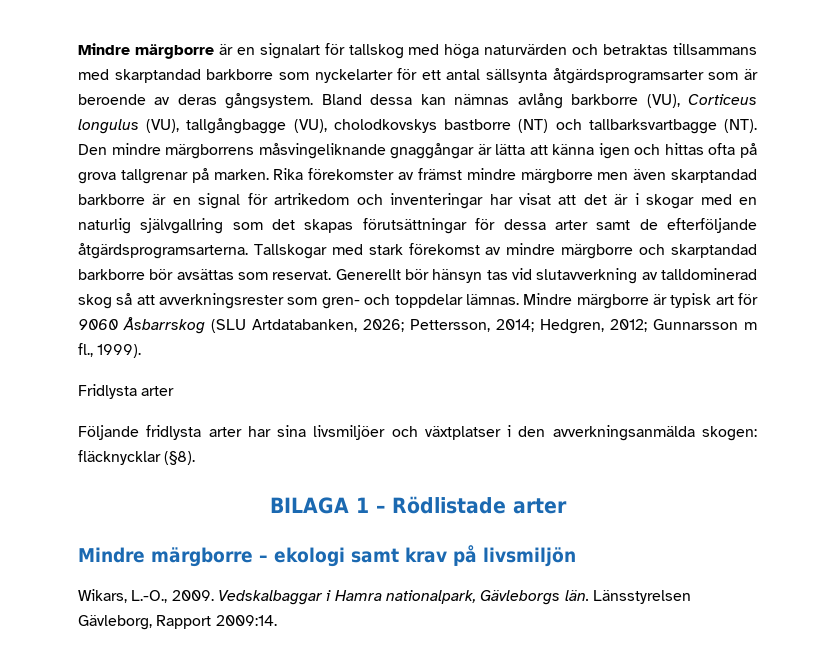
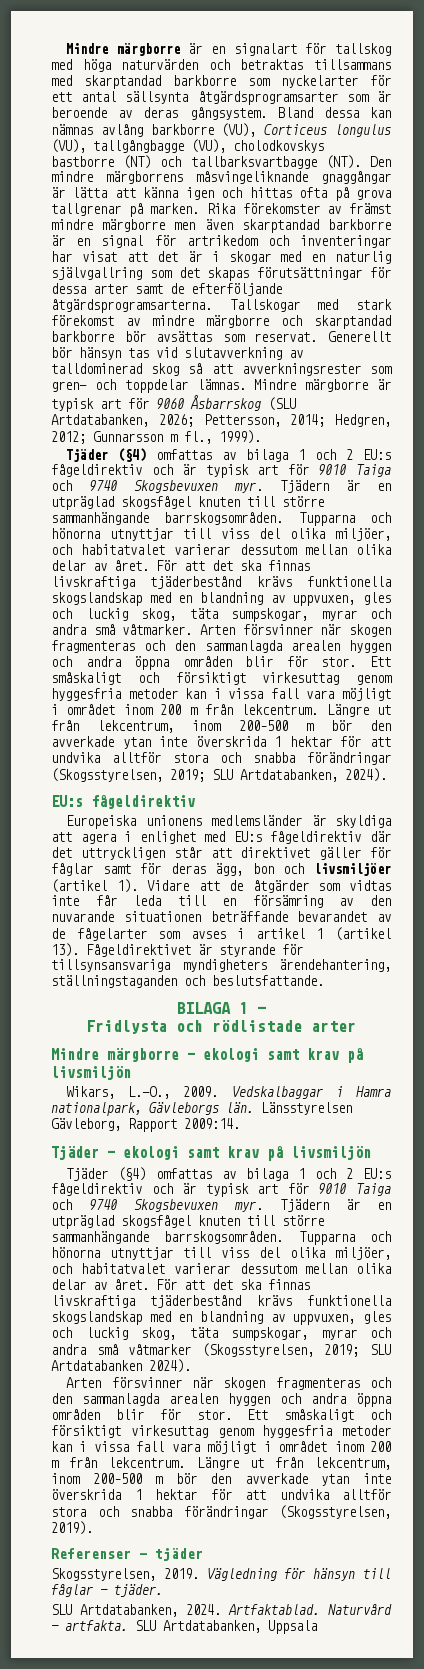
- Fridlysta arter
- Följande fridlysta arter har sina livsmiljöer och växtplatser i den avverkningsanmälda skogen: fläcknycklar (§8).
+ Tjäder (§4) omfattas av bilaga 1 och 2 EU:s fågeldirektiv och är typisk art för 9010 Taiga och 9740 Skogsbevuxen myr. Tjädern är en utpräglad skogsfågel knuten till större sammanhängande barrskogsområden. Tupparna och hönorna utnyttjar till viss del olika miljöer, och habitatvalet varierar dessutom mellan olika delar av året. För att det ska finnas livskraftiga tjäderbestånd krävs funktionella skogslandskap med en blandning av uppvuxen, gles och luckig skog, täta sumpskogar, myrar och andra små våtmarker. Arten försvinner när skogen fragmenteras och den sammanlagda arealen hyggen och andra öppna områden blir för stor. Ett småskaligt och försiktigt virkesuttag genom hyggesfria metoder kan i vissa fall vara möjligt i området inom 200 m från lekcentrum. Längre ut från lekcentrum, inom 200–500 m bör den avverkade ytan inte överskrida 1 hektar för att undvika alltför stora och snabba förändringar (Skogsstyrelsen, 2019; SLU Artdatabanken, 2024).
+ EU:s fågeldirektiv
+ Europeiska unionens medlemsländer är skyldiga att agera i enlighet med EU:s fågeldirektiv där det uttryckligen står att direktivet gäller för fåglar samt för deras ägg, bon och livsmiljöer (artikel 1). Vidare att de åtgärder som vidtas inte får leda till en försämring av den nuvarande situationen beträffande bevarandet av de fågelarter som avses i artikel 1 (artikel 13). Fågeldirektivet är styrande för tillsynsansvariga myndigheters ärendehantering, ställningstaganden och beslutsfattande.
- BILAGA 1 – Rödlistade arter
+ BILAGA 1 –
+ Fridlysta och rödlistade arter
+ Tjäder – ekologi samt krav på livsmiljön
+ Tjäder (§4) omfattas av bilaga 1 och 2 EU:s fågeldirektiv och är typisk art för 9010 Taiga och 9740 Skogsbevuxen myr. Tjädern är en utpräglad skogsfågel knuten till större sammanhängande barrskogsområden. Tupparna och hönorna utnyttjar till viss del olika miljöer, och habitatvalet varierar dessutom mellan olika delar av året. För att det ska finnas livskraftiga tjäderbestånd krävs funktionella skogslandskap med en blandning av uppvuxen, gles och luckig skog, täta sumpskogar, myrar och andra små våtmarker (Skogsstyrelsen, 2019; SLU Artdatabanken 2024).
+ Arten försvinner när skogen fragmenteras och den sammanlagda arealen hyggen och andra öppna områden blir för stor. Ett småskaligt och försiktigt virkesuttag genom hyggesfria metoder kan i vissa fall vara möjligt i området inom 200 m från lekcentrum. Längre ut från lekcentrum, inom 200–500 m bör den avverkade ytan inte överskrida 1 hektar för att undvika alltför stora och snabba förändringar (Skogsstyrelsen, 2019).
+ Referenser – tjäder
+ Skogsstyrelsen, 2019. Vägledning för hänsyn till fåglar – tjäder.
+ SLU Artdatabanken, 2024. Artfaktablad. Naturvård – artfakta. SLU Artdatabanken, Uppsala

